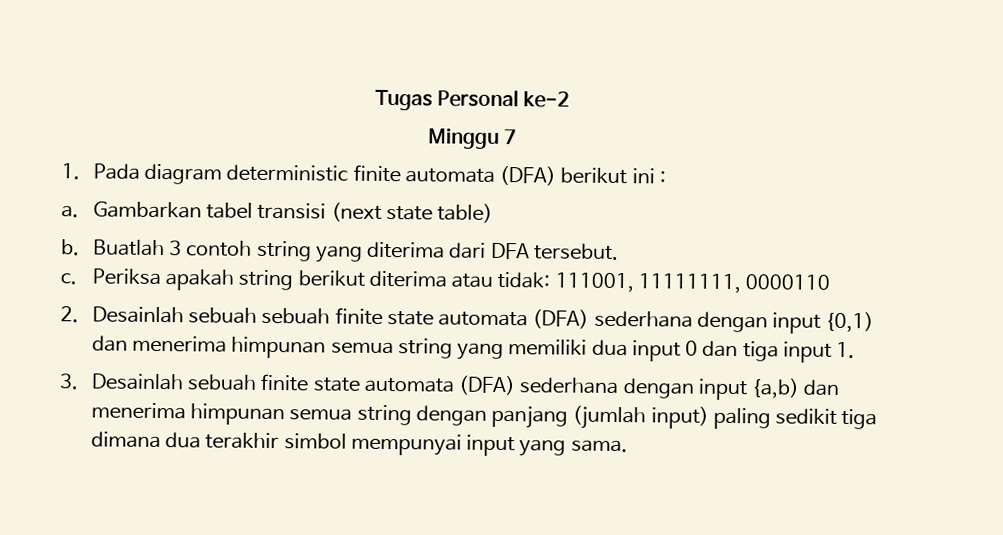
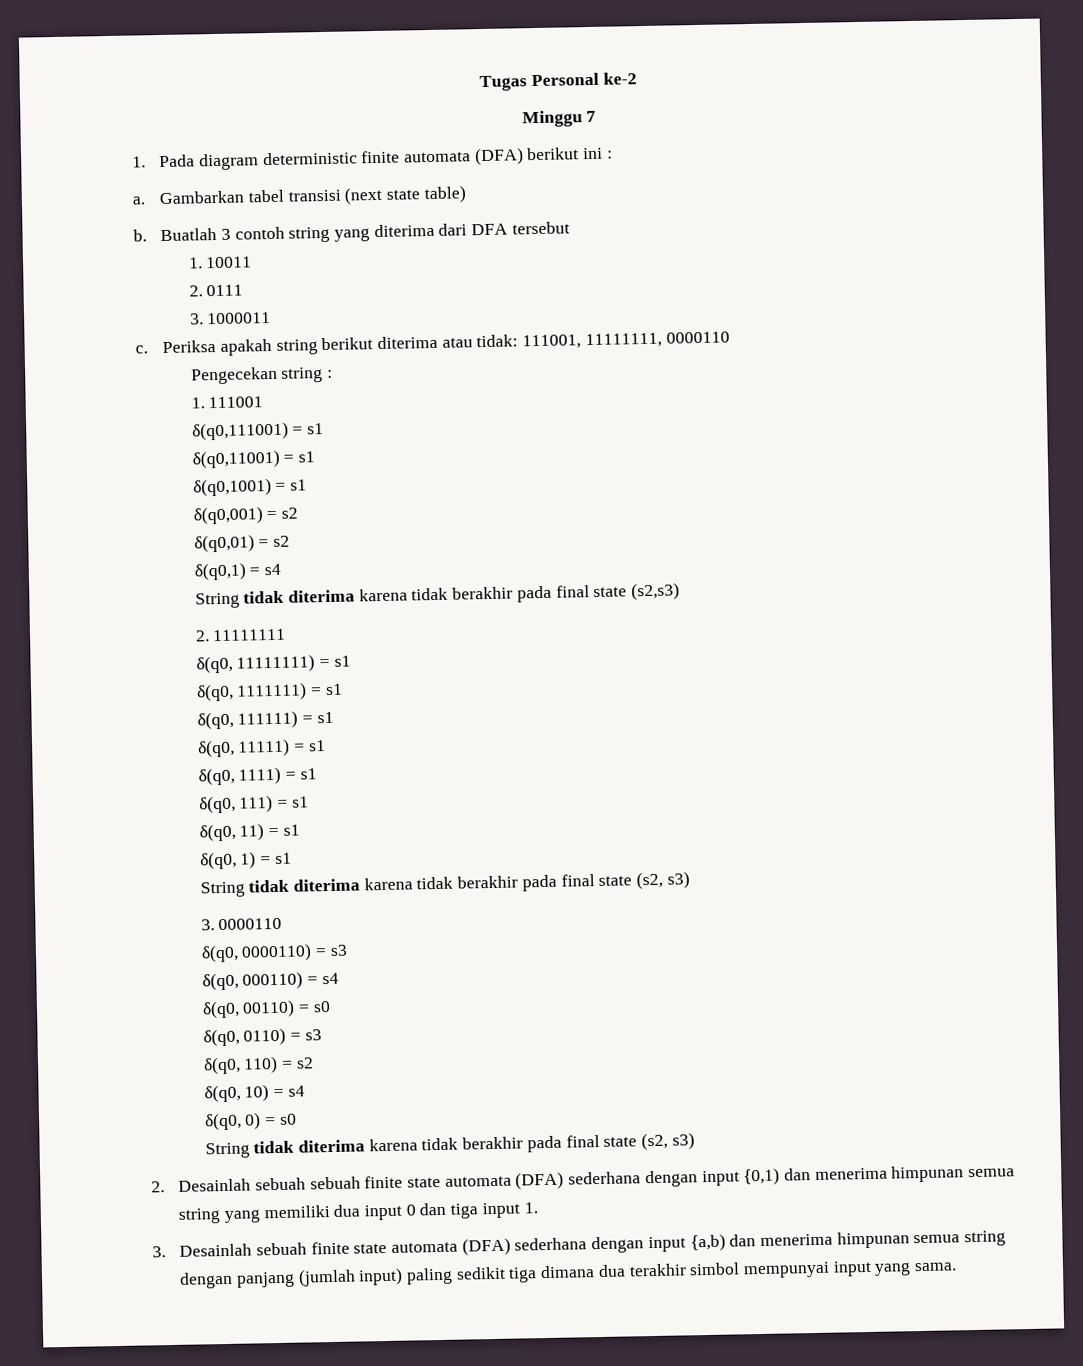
- Buatlah 3 contoh string yang diterima dari DFA tersebut.
+ Buatlah 3 contoh string yang diterima dari DFA tersebut
+ 1. 10011
+ 2. 0111
+ 3. 1000011
+ Pengecekan string :
+ 1. 111001
+ δ(q0,111001) = s1
+ δ(q0,11001) = s1
+ δ(q0,1001) = s1
+ δ(q0,001) = s2
+ δ(q0,01) = s2
+ δ(q0,1) = s4
+ String tidak diterima karena tidak berakhir pada final state (s2,s3)
+ 2. 11111111
+ δ(q0, 11111111) = s1
+ δ(q0, 1111111) = s1
+ δ(q0, 111111) = s1
+ δ(q0, 11111) = s1
+ δ(q0, 1111) = s1
+ δ(q0, 111) = s1
+ δ(q0, 11) = s1
+ δ(q0, 1) = s1
+ String tidak diterima karena tidak berakhir pada final state (s2, s3)
+ 3. 0000110
+ δ(q0, 0000110) = s3
+ δ(q0, 000110) = s4
+ δ(q0, 00110) = s0
+ δ(q0, 0110) = s3
+ δ(q0, 110) = s2
+ δ(q0, 10) = s4
+ δ(q0, 0) = s0
+ String tidak diterima karena tidak berakhir pada final state (s2, s3)

